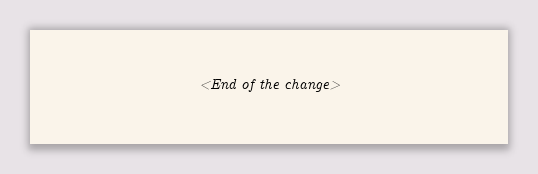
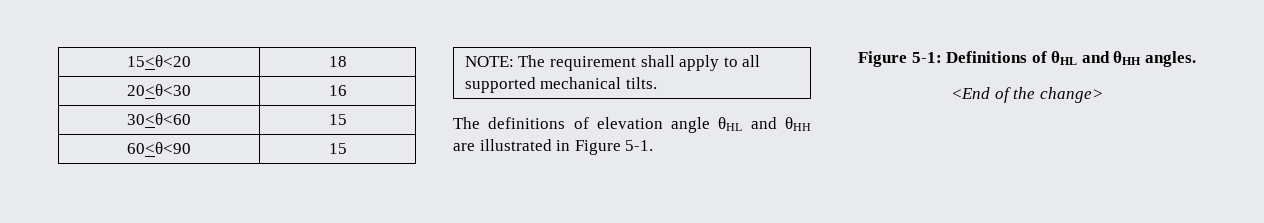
+ 15<θ<20 | 18
+ 20<θ<30 | 16
+ 30<θ<60 | 15
+ 60<θ<90 | 15
+ NOTE: The requirement shall apply to all supported mechanical tilts.
+ The definitions of elevation angle θHL and θHH are illustrated in Figure 5-1.
+ Figure 5-1: Definitions of θHL and θHH angles.

